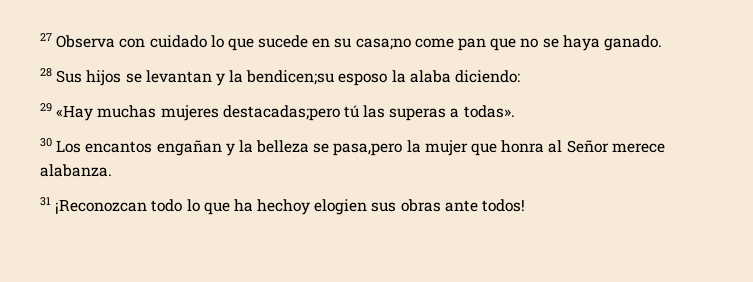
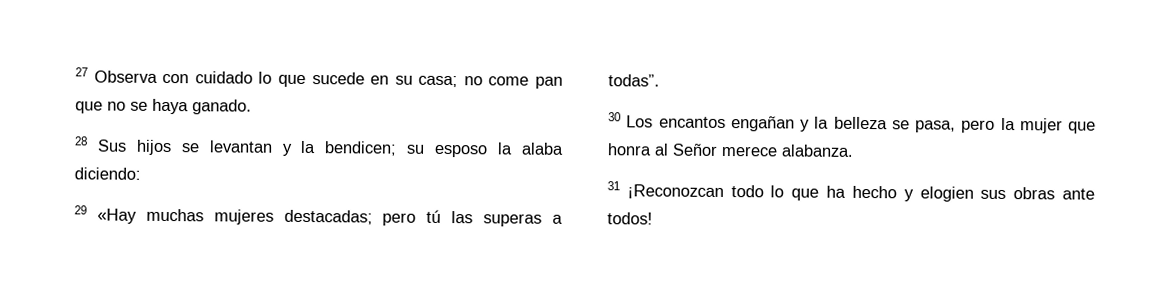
- 27 Observa con cuidado lo que sucede en su casa;no come pan que no se haya ganado.
+ 27 Observa con cuidado lo que sucede en su casa; no come pan que no se haya ganado.
- 28 Sus hijos se levantan y la bendicen;su esposo la alaba diciendo:
+ 28 Sus hijos se levantan y la bendicen; su esposo la alaba diciendo:
- 29 «Hay muchas mujeres destacadas;pero tú las superas a todas».
+ 29 «Hay muchas mujeres destacadas; pero tú las superas a todas”.
- 30 Los encantos engañan y la belleza se pasa,pero la mujer que honra al Señor merece alabanza.
+ 30 Los encantos engañan y la belleza se pasa, pero la mujer que honra al Señor merece alabanza.
- 31 ¡Reconozcan todo lo que ha hechoy elogien sus obras ante todos!
+ 31 ¡Reconozcan todo lo que ha hecho y elogien sus obras ante todos!

